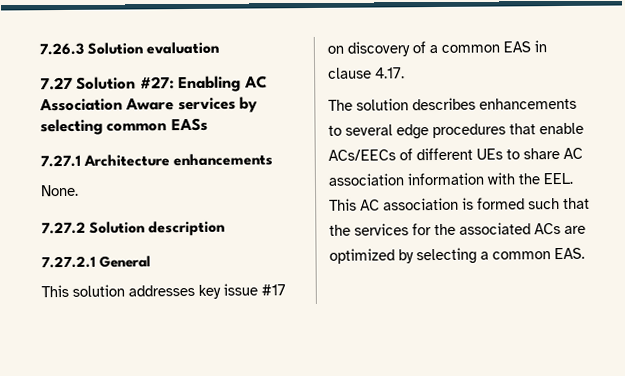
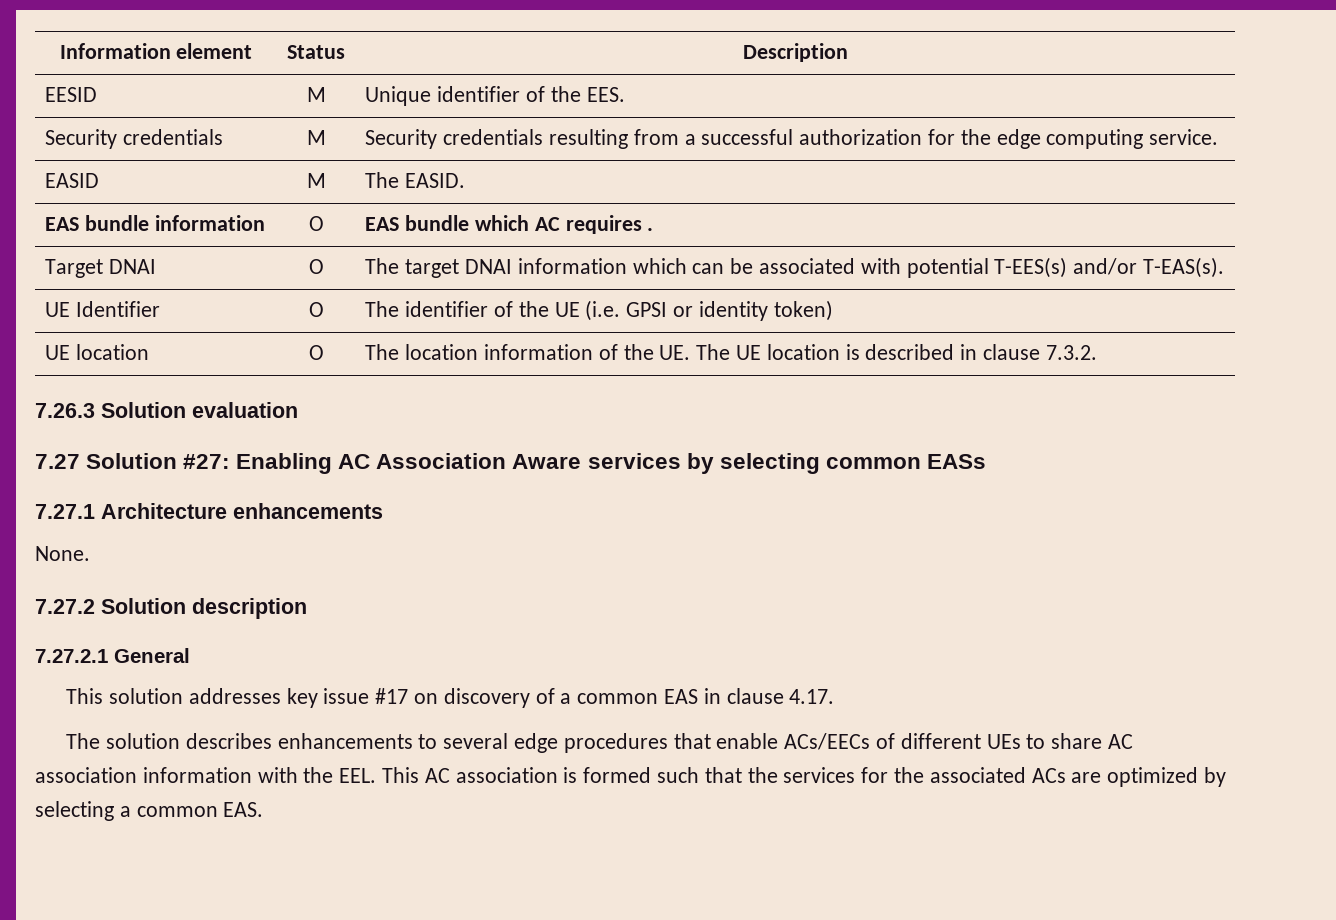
+ Information element | Status | Description
+ EESID | M | Unique identifier of the EES.
+ Security credentials | M | Security credentials resulting from a successful authorization for the edge computing service.
+ EASID | M | The EASID.
+ EAS bundle information | O | EAS bundle which AC requires .
+ Target DNAI | O | The target DNAI information which can be associated with potential T-EES(s) and/or T-EAS(s).
+ UE Identifier | O | The identifier of the UE (i.e. GPSI or identity token)
+ UE location | O | The location information of the UE. The UE location is described in clause 7.3.2.

